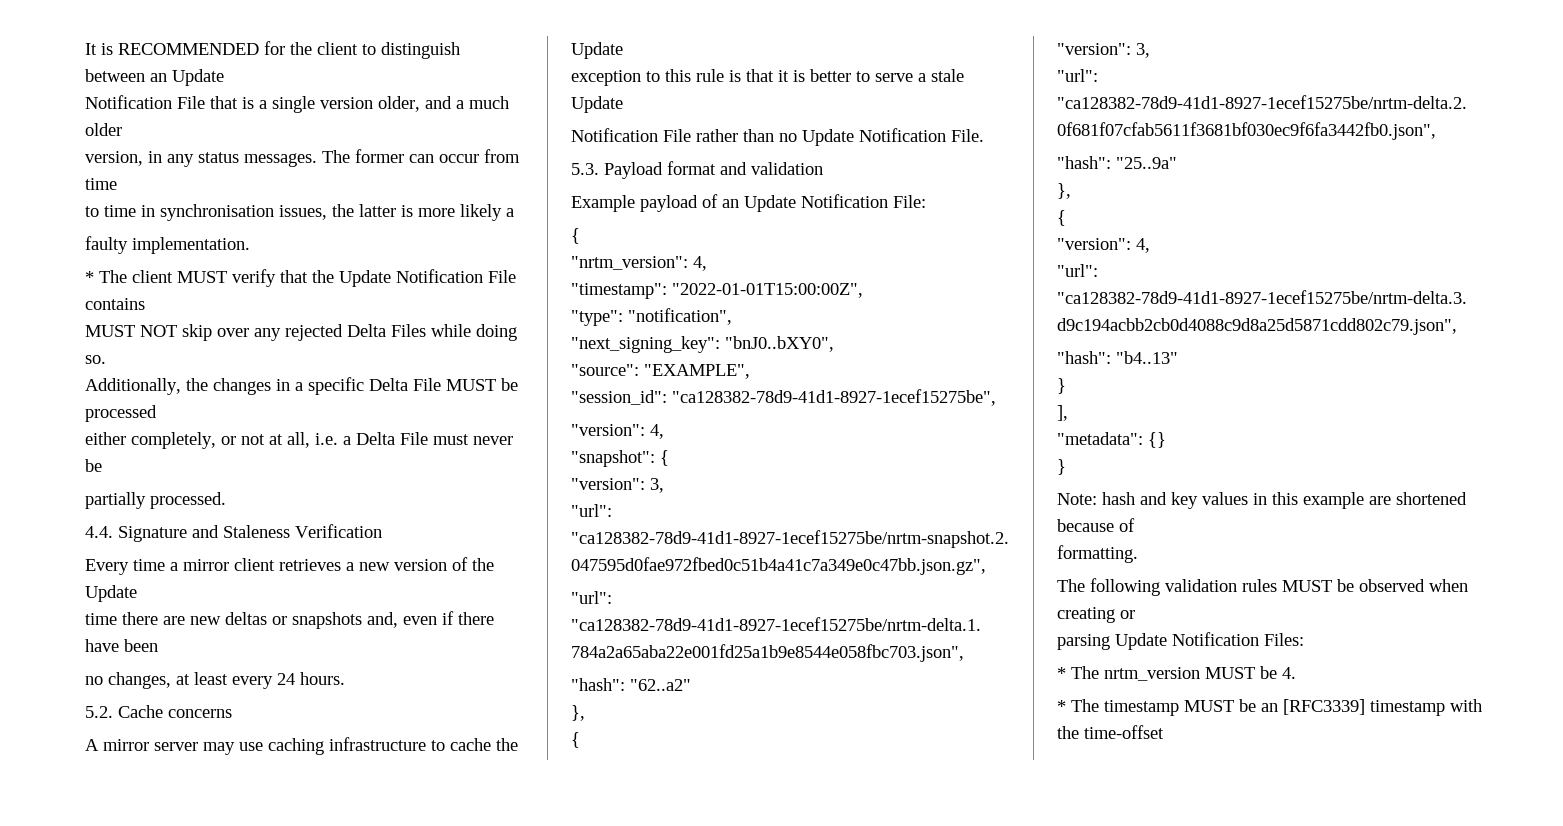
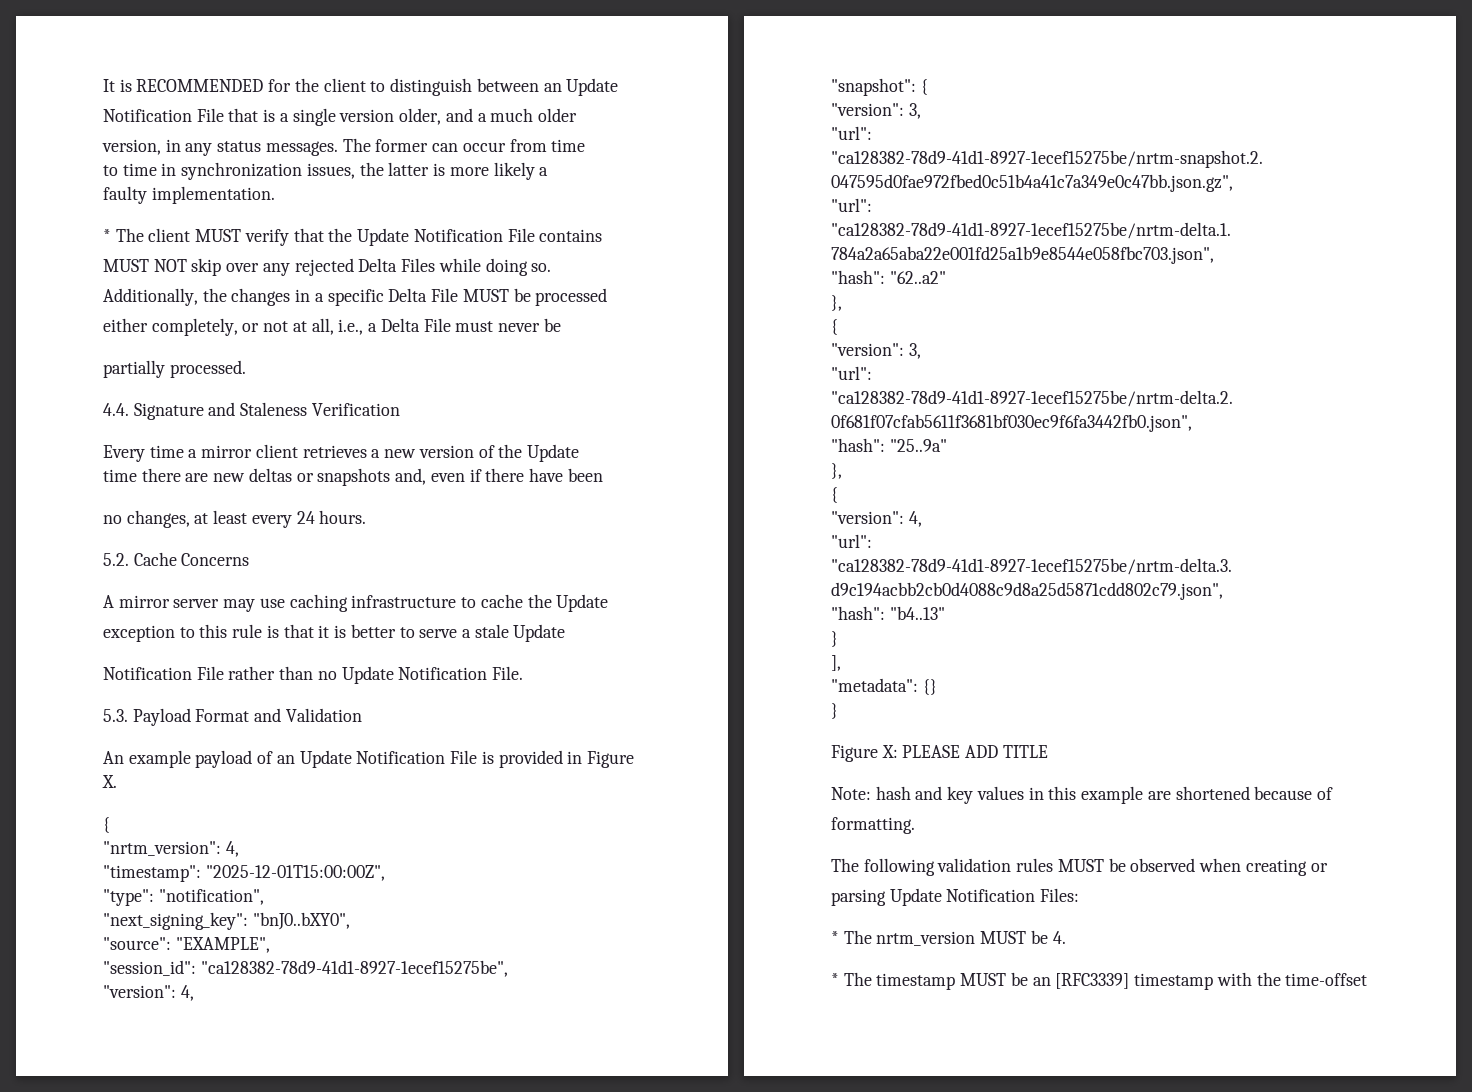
- to time in synchronisation issues, the latter is more likely a
+ to time in synchronization issues, the latter is more likely a
- either completely, or not at all, i.e. a Delta File must never be
+ either completely, or not at all, i.e., a Delta File must never be
- 5.2. Cache concerns
+ 5.2. Cache Concerns
- 5.3. Payload format and validation
- Example payload of an Update Notification File:
+ 5.3. Payload Format and Validation
+ An example payload of an Update Notification File is provided in Figure X.
- "timestamp": "2022-01-01T15:00:00Z",
+ "timestamp": "2025-12-01T15:00:00Z",
+ Figure X: PLEASE ADD TITLE

